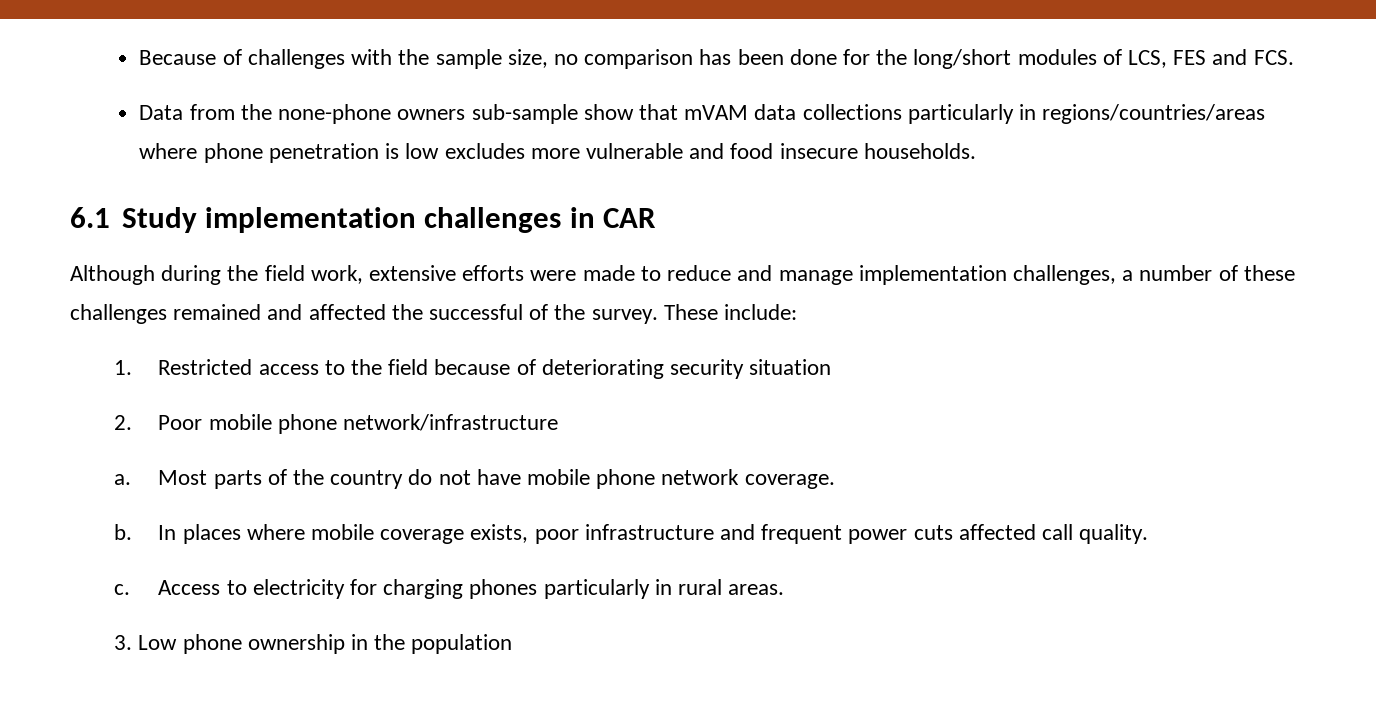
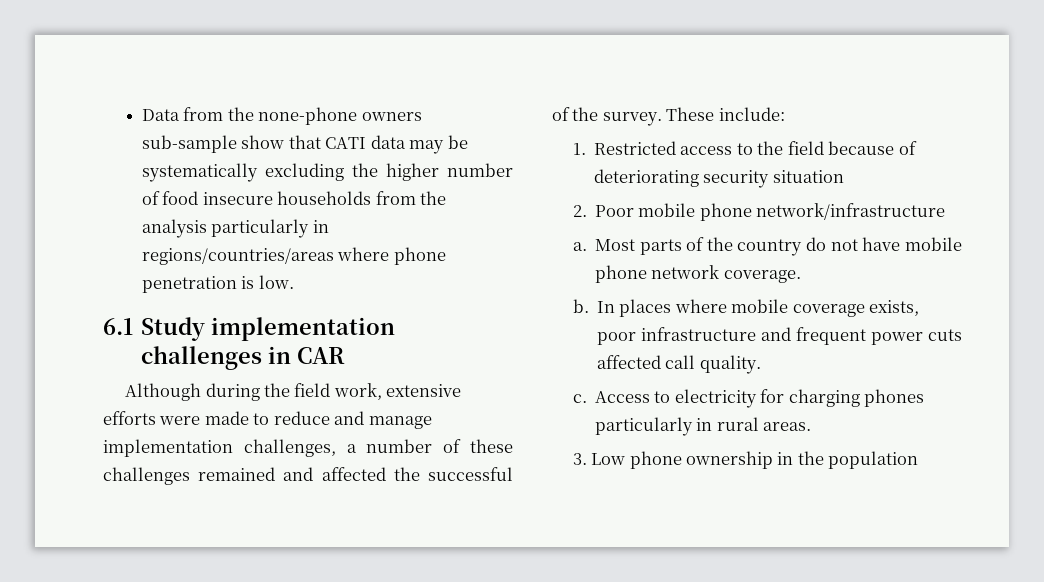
- Because of challenges with the sample size, no comparison has been done for the long/short modules of LCS, FES and FCS.
- Data from the none-phone owners sub-sample show that mVAM data collections particularly in regions/countries/areas where phone penetration is low excludes more vulnerable and food insecure households.
+ Data from the none-phone owners sub-sample show that CATI data may be systematically excluding the higher number of food insecure households from the analysis particularly in regions/countries/areas where phone penetration is low.

